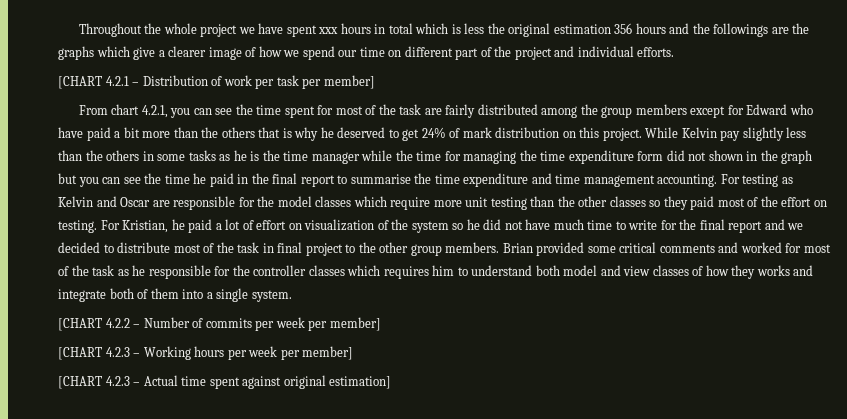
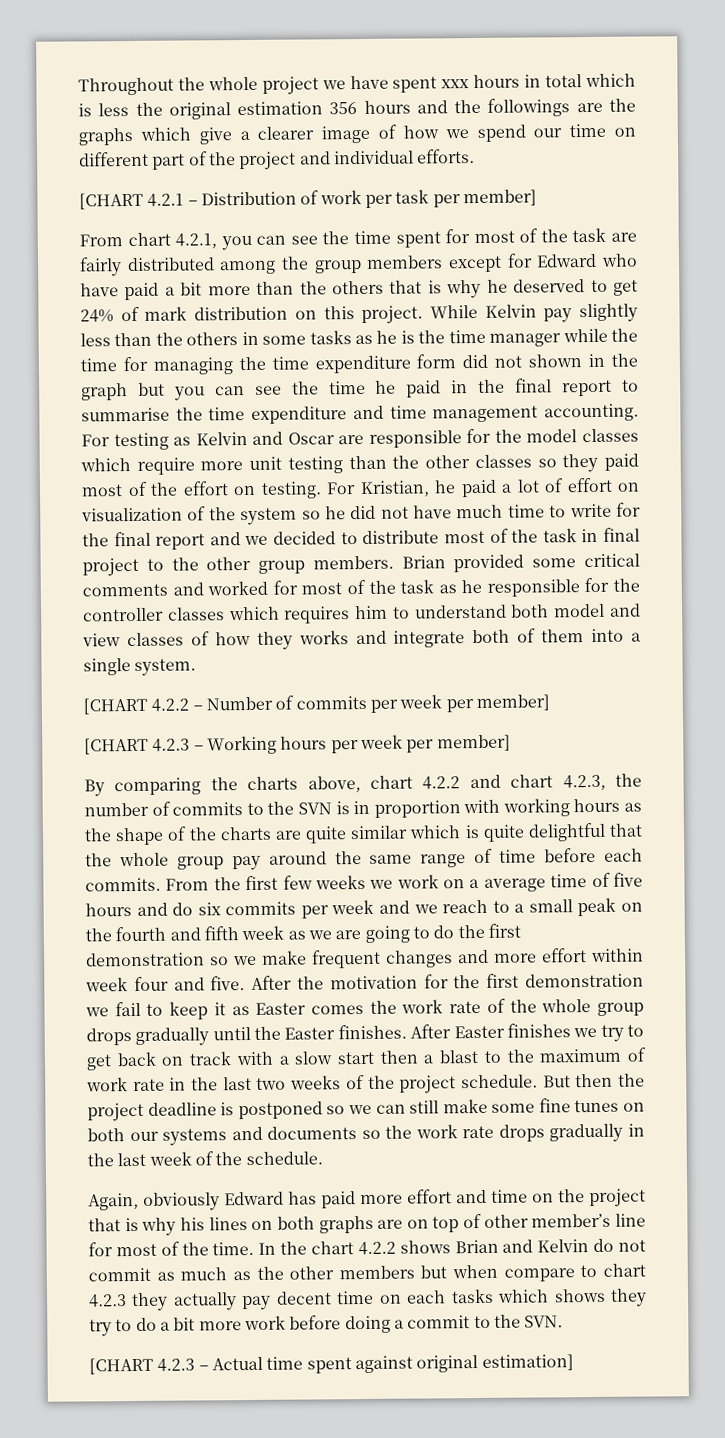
+ By comparing the charts above, chart 4.2.2 and chart 4.2.3, the number of commits to the SVN is in proportion with working hours as the shape of the charts are quite similar which is quite delightful that the whole group pay around the same range of time before each commits. From the first few weeks we work on a average time of five hours and do six commits per week and we reach to a small peak on the fourth and fifth week as we are going to do the first demonstration so we make frequent changes and more effort within week four and five. After the motivation for the first demonstration we fail to keep it as Easter comes the work rate of the whole group drops gradually until the Easter finishes. After Easter finishes we try to get back on track with a slow start then a blast to the maximum of work rate in the last two weeks of the project schedule. But then the project deadline is postponed so we can still make some fine tunes on both our systems and documents so the work rate drops gradually in the last week of the schedule.
+ Again, obviously Edward has paid more effort and time on the project that is why his lines on both graphs are on top of other member’s line for most of the time. In the chart 4.2.2 shows Brian and Kelvin do not commit as much as the other members but when compare to chart 4.2.3 they actually pay decent time on each tasks which shows they try to do a bit more work before doing a commit to the SVN.

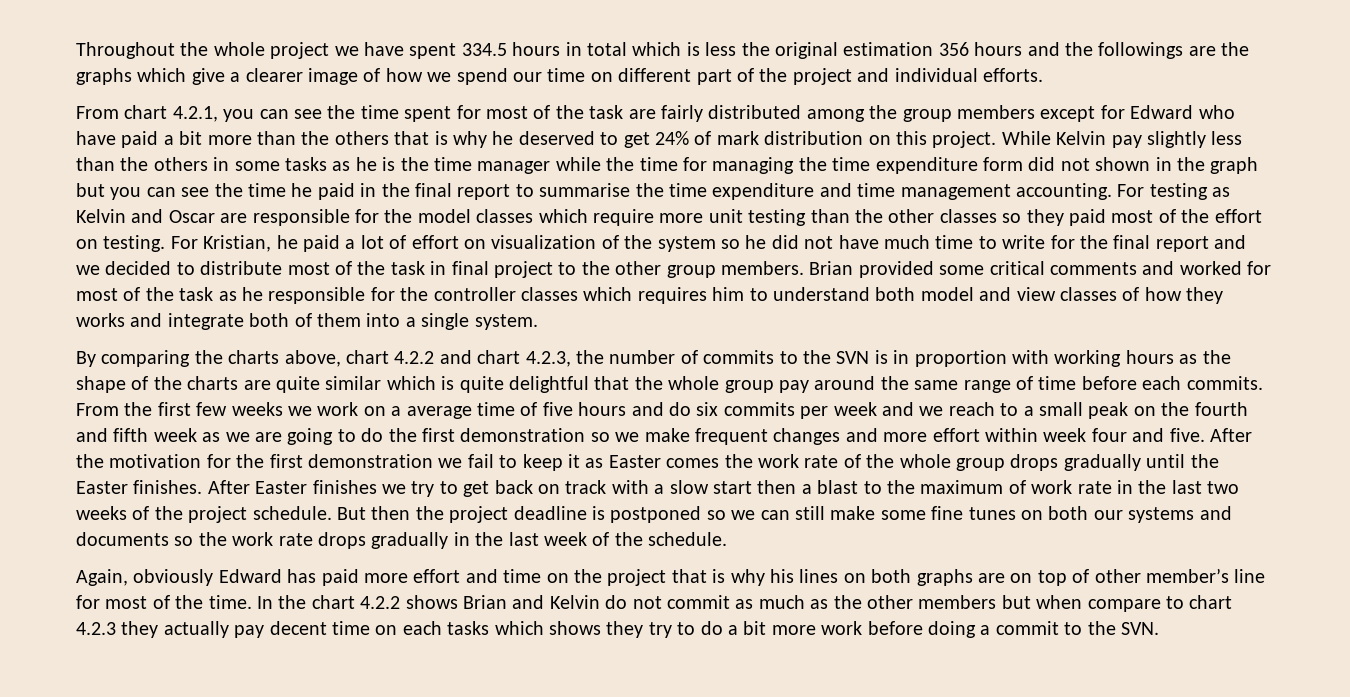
- Throughout the whole project we have spent xxx hours in total which is less the original estimation 356 hours and the followings are the graphs which give a clearer image of how we spend our time on different part of the project and individual efforts.
+ Throughout the whole project we have spent 334.5 hours in total which is less the original estimation 356 hours and the followings are the graphs which give a clearer image of how we spend our time on different part of the project and individual efforts.
- [CHART 4.2.1 – Distribution of work per task per member]
- [CHART 4.2.2 – Number of commits per week per member]
- [CHART 4.2.3 – Working hours per week per member]
- [CHART 4.2.3 – Actual time spent against original estimation]

